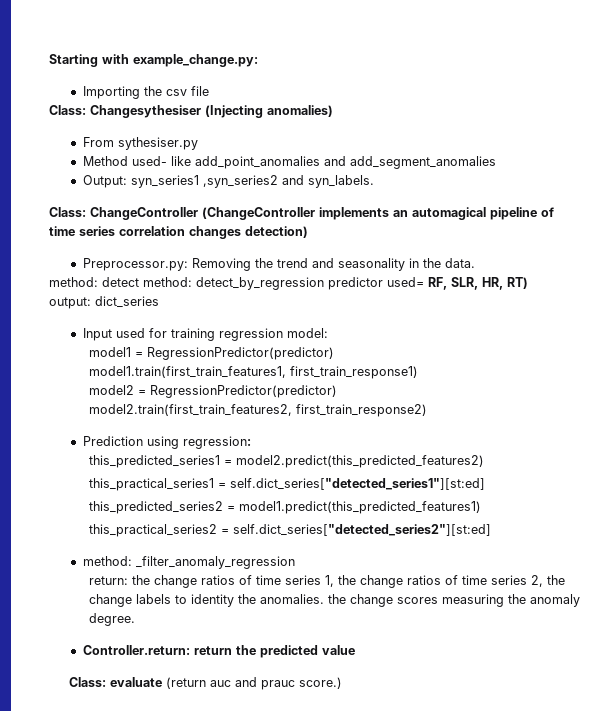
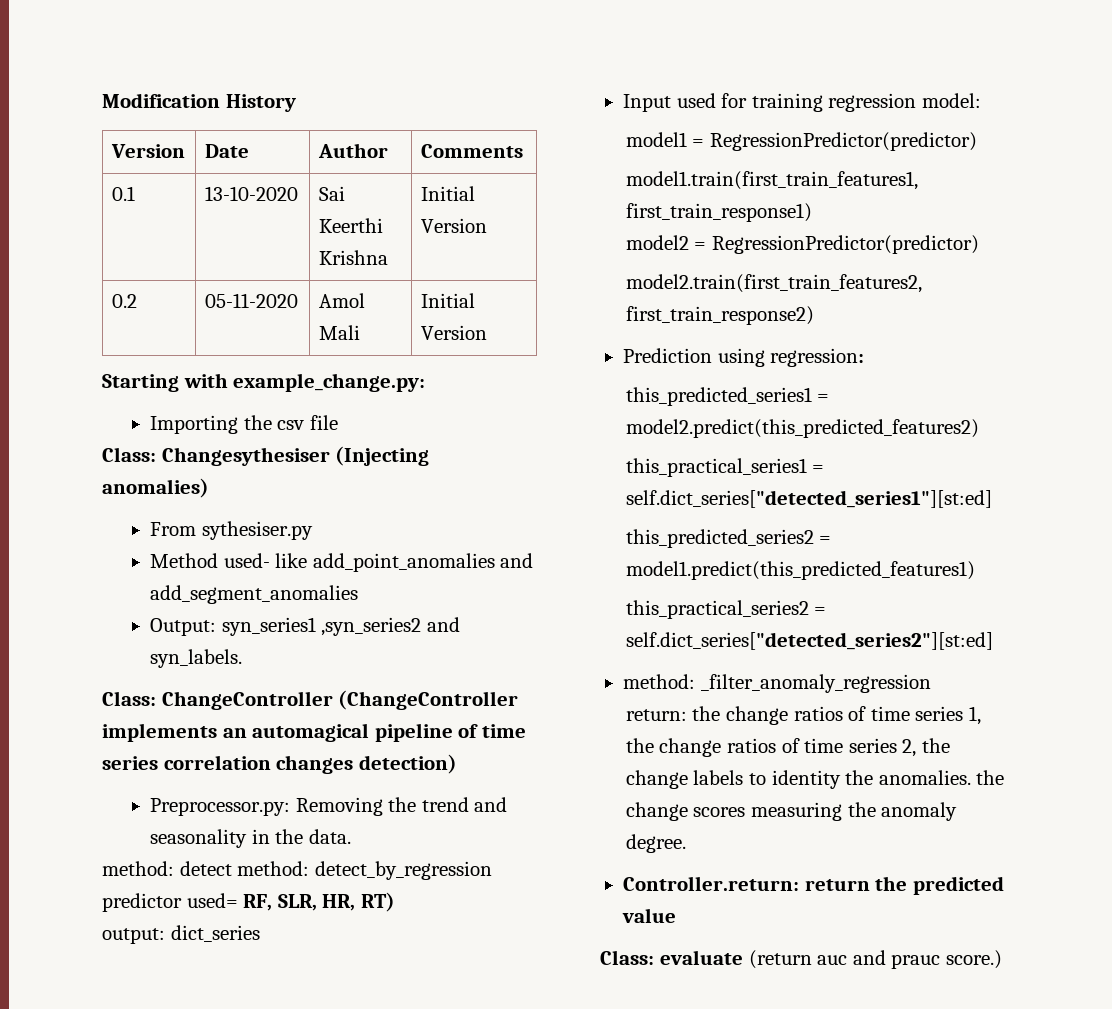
+ Modification History
+ Version | Date | Author | Comments
+ 0.1 | 13-10-2020 | Sai Keerthi Krishna | Initial Version
+ 0.2 | 05-11-2020 | Amol Mali | Initial Version

